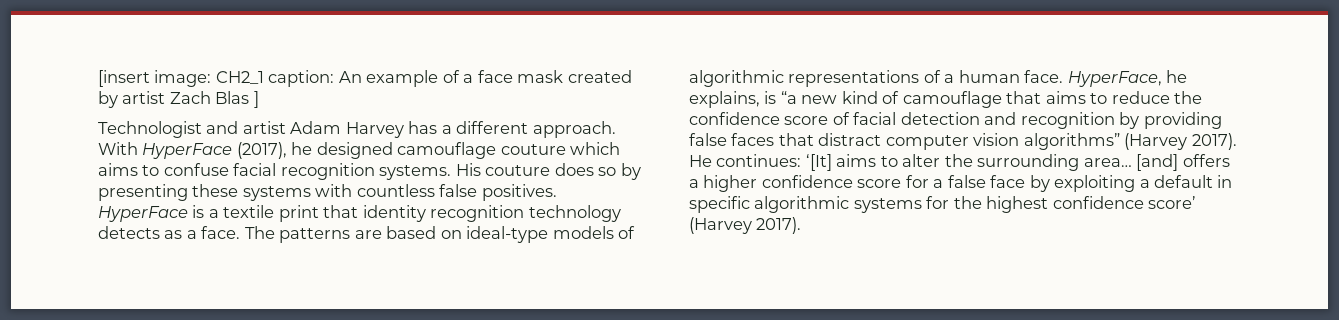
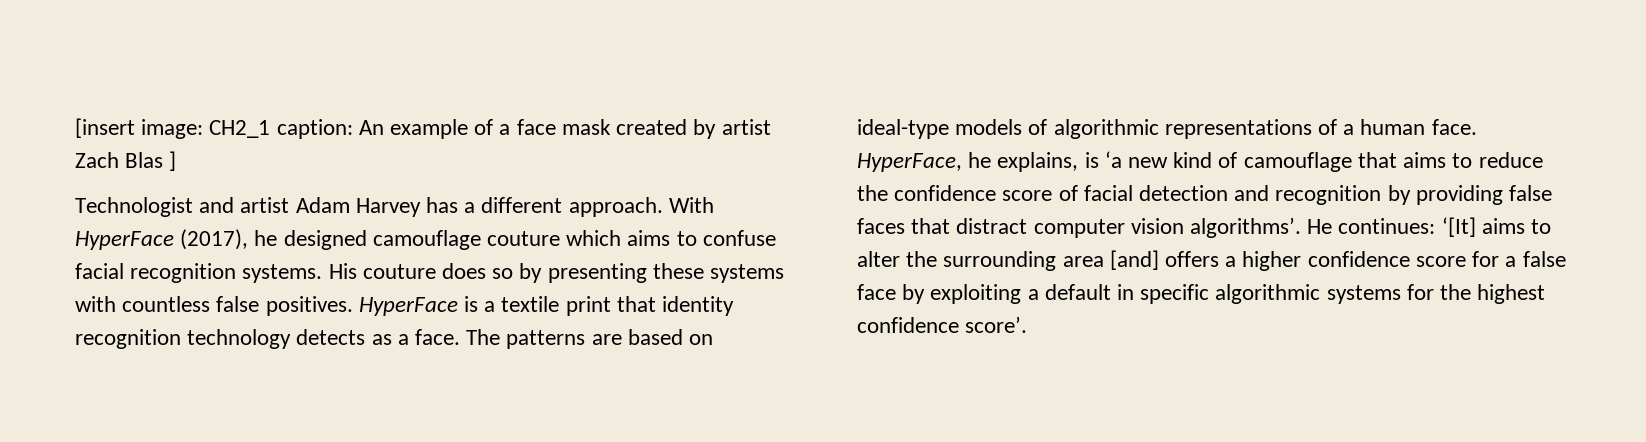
- HyperFace, he explains, is “a new kind of camouflage that aims to reduce the confidence score of facial detection and recognition by providing false faces that distract computer vision algorithms” (Harvey 2017).
+ HyperFace, he explains, is ‘a new kind of camouflage that aims to reduce the confidence score of facial detection and recognition by providing false faces that distract computer vision algorithms’.
- He continues: ‘[It] aims to alter the surrounding area… [and] offers a higher confidence score for a false face by exploiting a default in specific algorithmic systems for the highest confidence score’ (Harvey 2017).
+ He continues: ‘[It] aims to alter the surrounding area [and] offers a higher confidence score for a false face by exploiting a default in specific algorithmic systems for the highest confidence score’.

